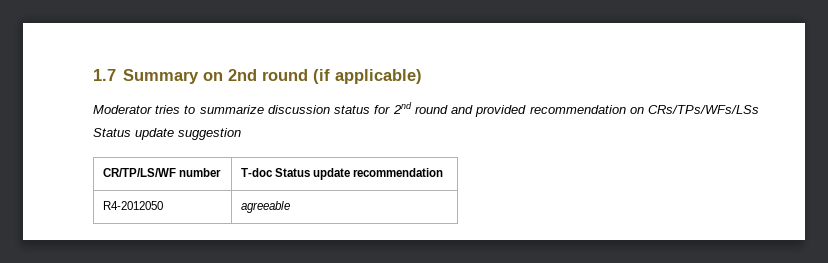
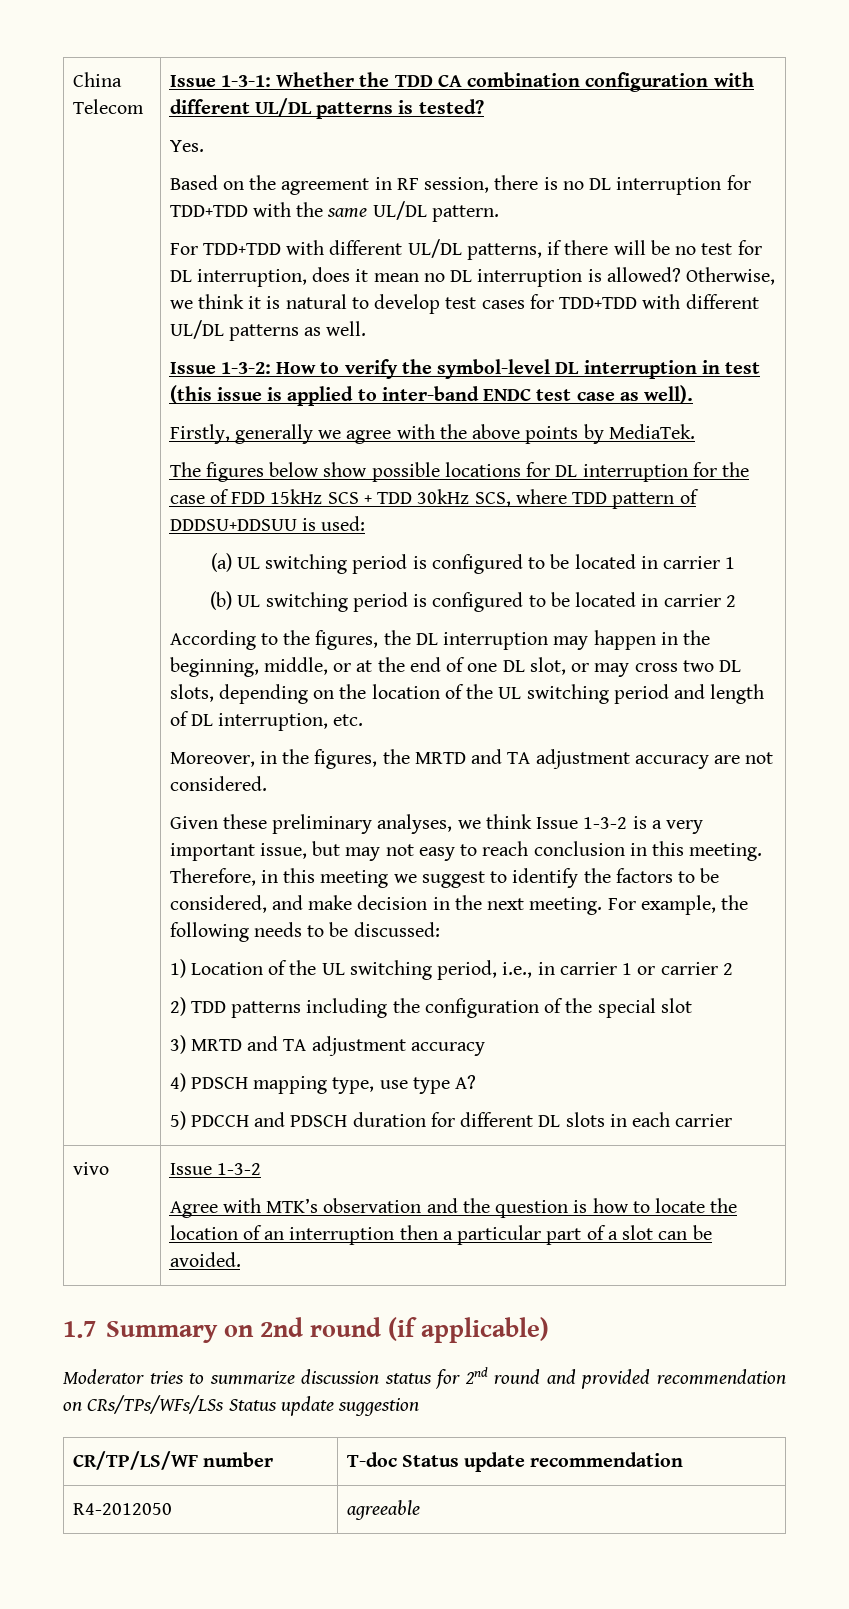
+ China Telecom | Issue 1-3-1: Whether the TDD CA combination configuration with different UL/DL patterns is tested?
+ Yes.
+ Based on the agreement in RF session, there is no DL interruption for TDD+TDD with the same UL/DL pattern.
+ For TDD+TDD with different UL/DL patterns, if there will be no test for DL interruption, does it mean no DL interruption is allowed? Otherwise, we think it is natural to develop test cases for TDD+TDD with different UL/DL patterns as well.
+ Issue 1-3-2: How to verify the symbol-level DL interruption in test (this issue is applied to inter-band ENDC test case as well).
+ Firstly, generally we agree with the above points by MediaTek.
+ The figures below show possible locations for DL interruption for the case of FDD 15kHz SCS + TDD 30kHz SCS, where TDD pattern of DDDSU+DDSUU is used:
+ (a) UL switching period is configured to be located in carrier 1
+ (b) UL switching period is configured to be located in carrier 2
+ According to the figures, the DL interruption may happen in the beginning, middle, or at the end of one DL slot, or may cross two DL slots, depending on the location of the UL switching period and length of DL interruption, etc.
+ Moreover, in the figures, the MRTD and TA adjustment accuracy are not considered.
+ Given these preliminary analyses, we think Issue 1-3-2 is a very important issue, but may not easy to reach conclusion in this meeting. Therefore, in this meeting we suggest to identify the factors to be considered, and make decision in the next meeting. For example, the following needs to be discussed:
+ 1) Location of the UL switching period, i.e., in carrier 1 or carrier 2
+ 2) TDD patterns including the configuration of the special slot
+ 3) MRTD and TA adjustment accuracy
+ 4) PDSCH mapping type, use type A?
+ 5) PDCCH and PDSCH duration for different DL slots in each carrier
+ vivo | Issue 1-3-2
+ Agree with MTK’s observation and the question is how to locate the location of an interruption then a particular part of a slot can be avoided.

